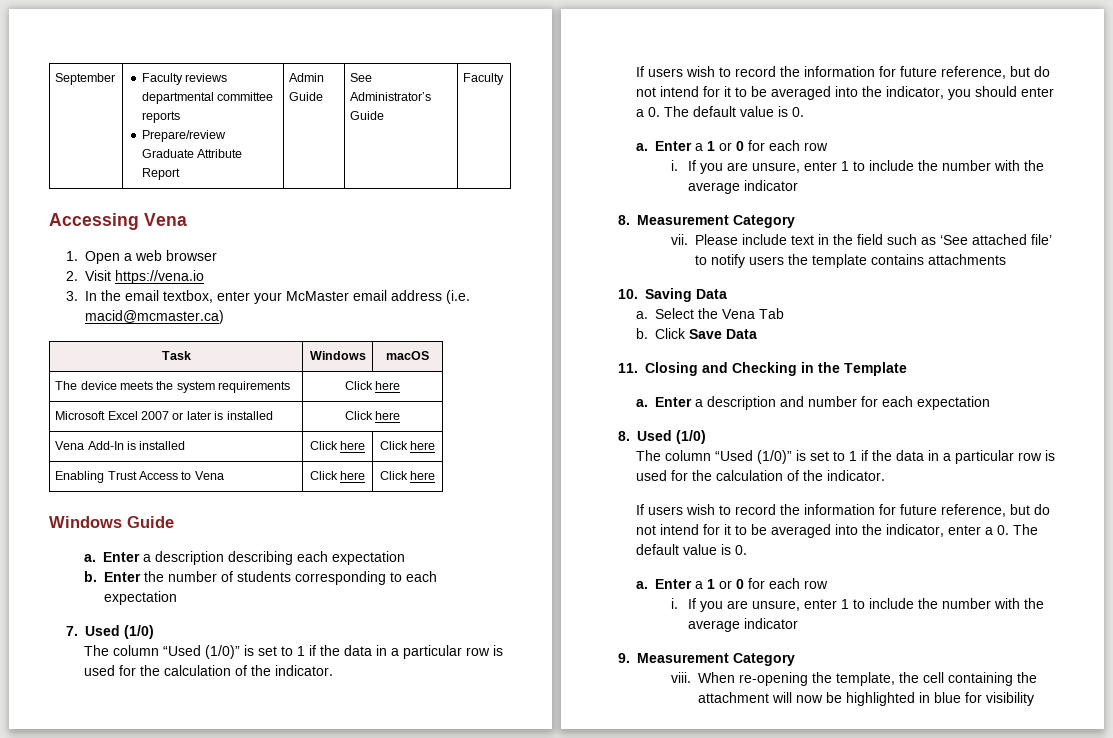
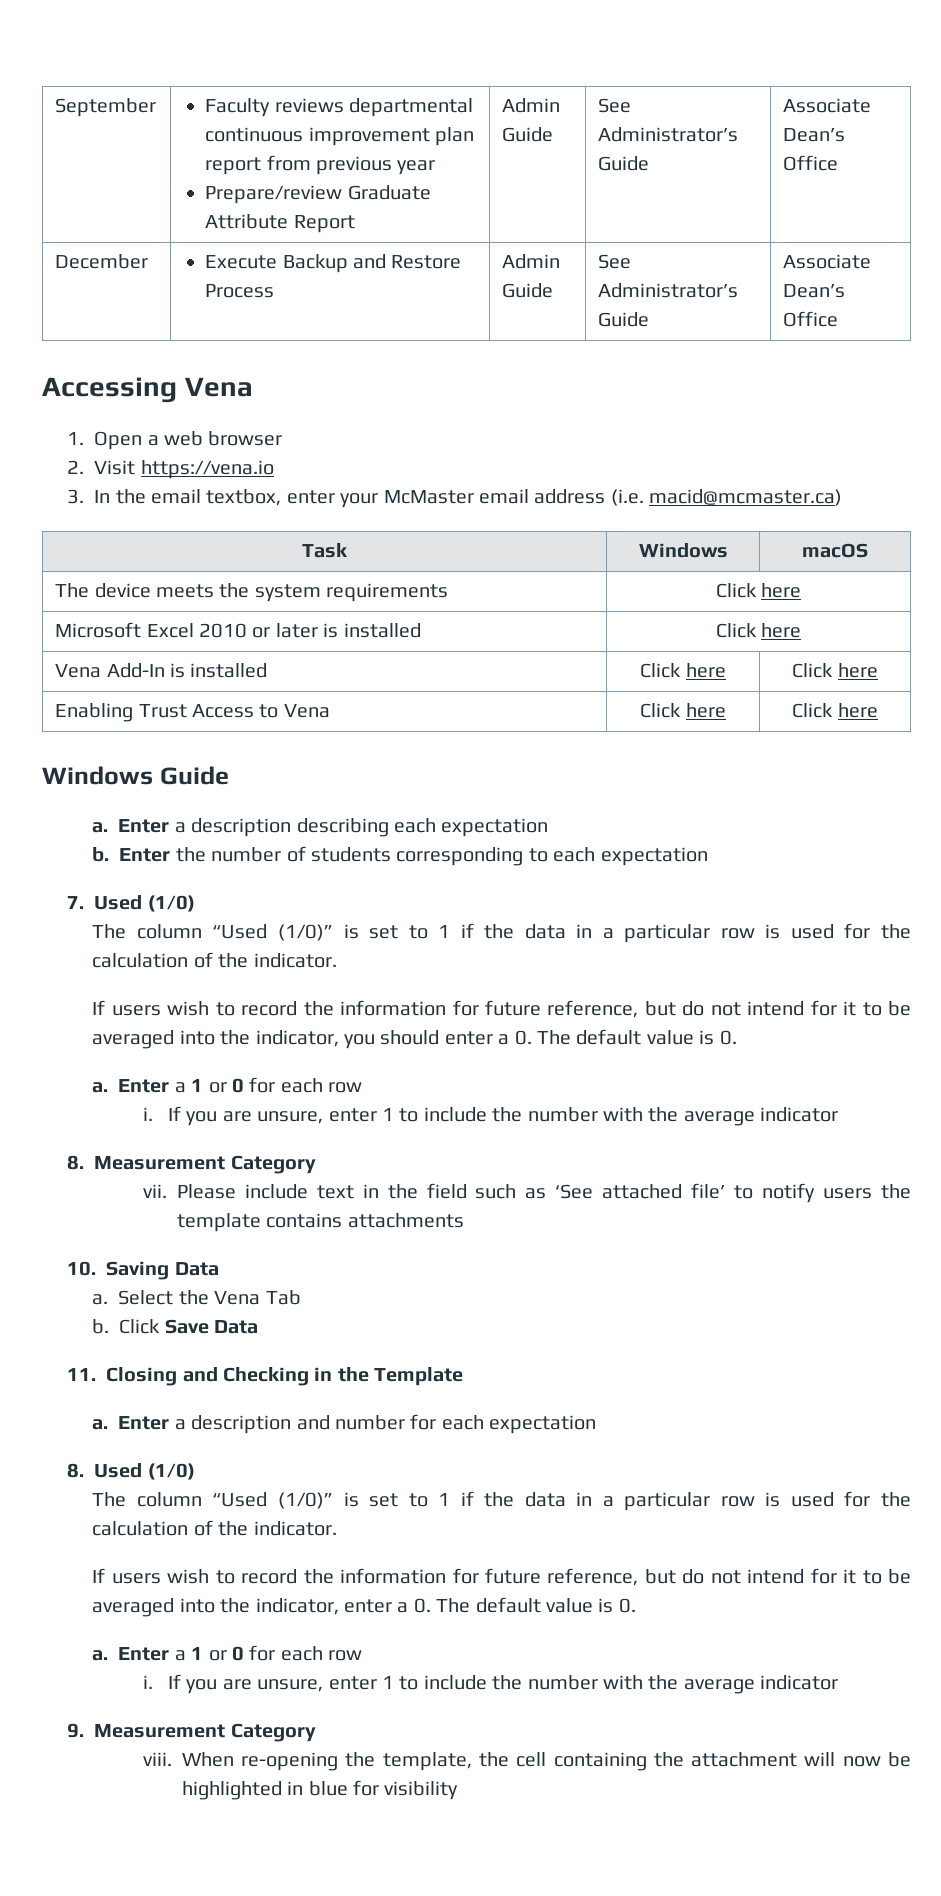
- September | Faculty reviews departmental committee reports
- Prepare/review Graduate Attribute Report | Admin Guide | See Administrator’s Guide | Faculty
+ September | Faculty reviews departmental continuous improvement plan report from previous year
+ Prepare/review Graduate Attribute Report | Admin Guide | See Administrator’s Guide | Associate Dean’s Office
+ December | Execute Backup and Restore Process | Admin Guide | See Administrator’s Guide | Associate Dean’s Office
- Microsoft Excel 2007 or later is installed | Click here
+ Microsoft Excel 2010 or later is installed | Click here

